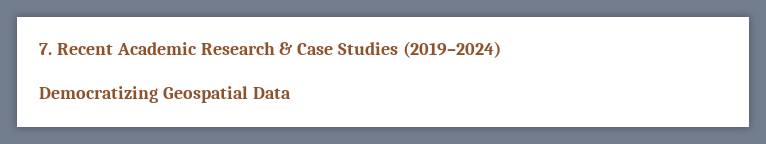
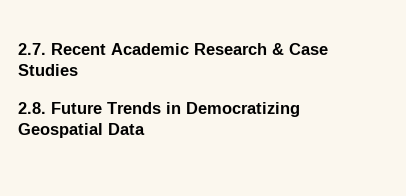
- 7. Recent Academic Research & Case Studies (2019–2024)
- Democratizing Geospatial Data
+ 2.7. Recent Academic Research & Case Studies
+ 2.8. Future Trends in Democratizing Geospatial Data

